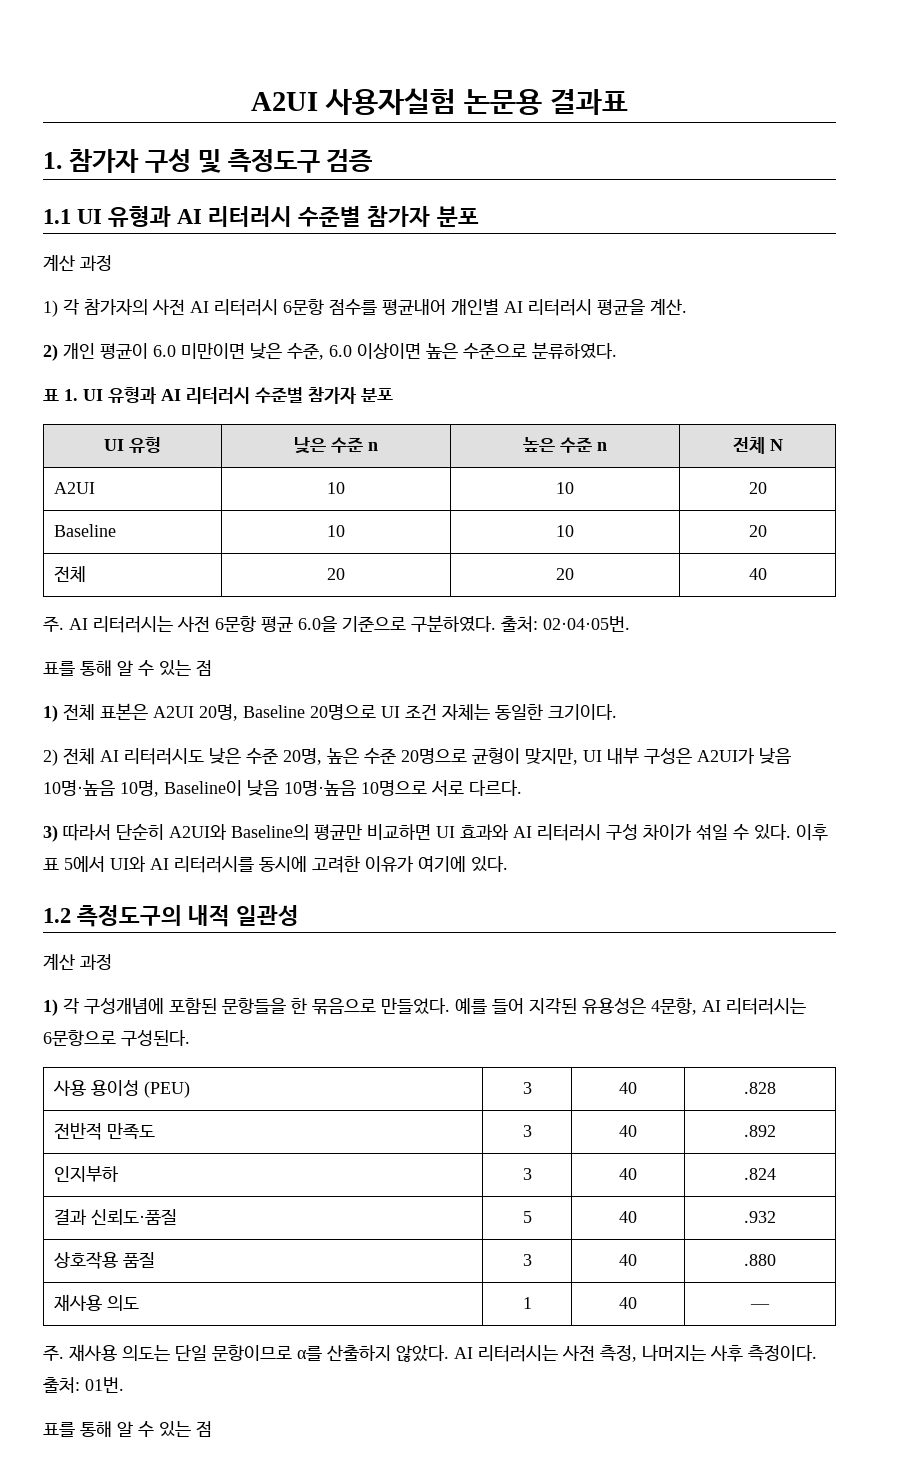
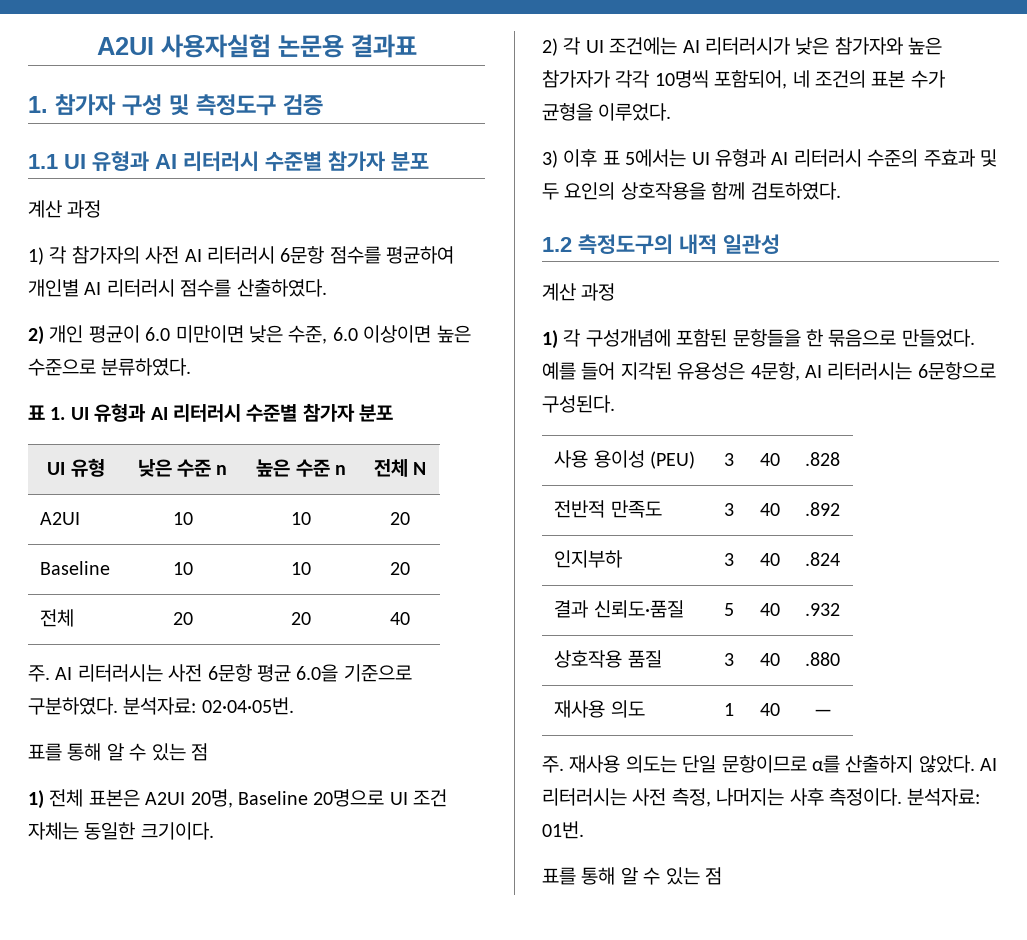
- 1) 각 참가자의 사전 AI 리터러시 6문항 점수를 평균내어 개인별 AI 리터러시 평균을 계산.
+ 1) 각 참가자의 사전 AI 리터러시 6문항 점수를 평균하여 개인별 AI 리터러시 점수를 산출하였다.
- 출처: 02·04·05번.
+ 분석자료: 02·04·05번.
- 2) 전체 AI 리터러시도 낮은 수준 20명, 높은 수준 20명으로 균형이 맞지만, UI 내부 구성은 A2UI가 낮음 10명·높음 10명, Baseline이 낮음 10명·높음 10명으로 서로 다르다.
- 3) 따라서 단순히 A2UI와 Baseline의 평균만 비교하면 UI 효과와 AI 리터러시 구성 차이가 섞일 수 있다. 이후 표 5에서 UI와 AI 리터러시를 동시에 고려한 이유가 여기에 있다.
+ 2) 각 UI 조건에는 AI 리터러시가 낮은 참가자와 높은 참가자가 각각 10명씩 포함되어, 네 조건의 표본 수가 균형을 이루었다.
+ 3) 이후 표 5에서는 UI 유형과 AI 리터러시 수준의 주효과 및 두 요인의 상호작용을 함께 검토하였다.
- 출처: 01번.
+ 분석자료: 01번.

